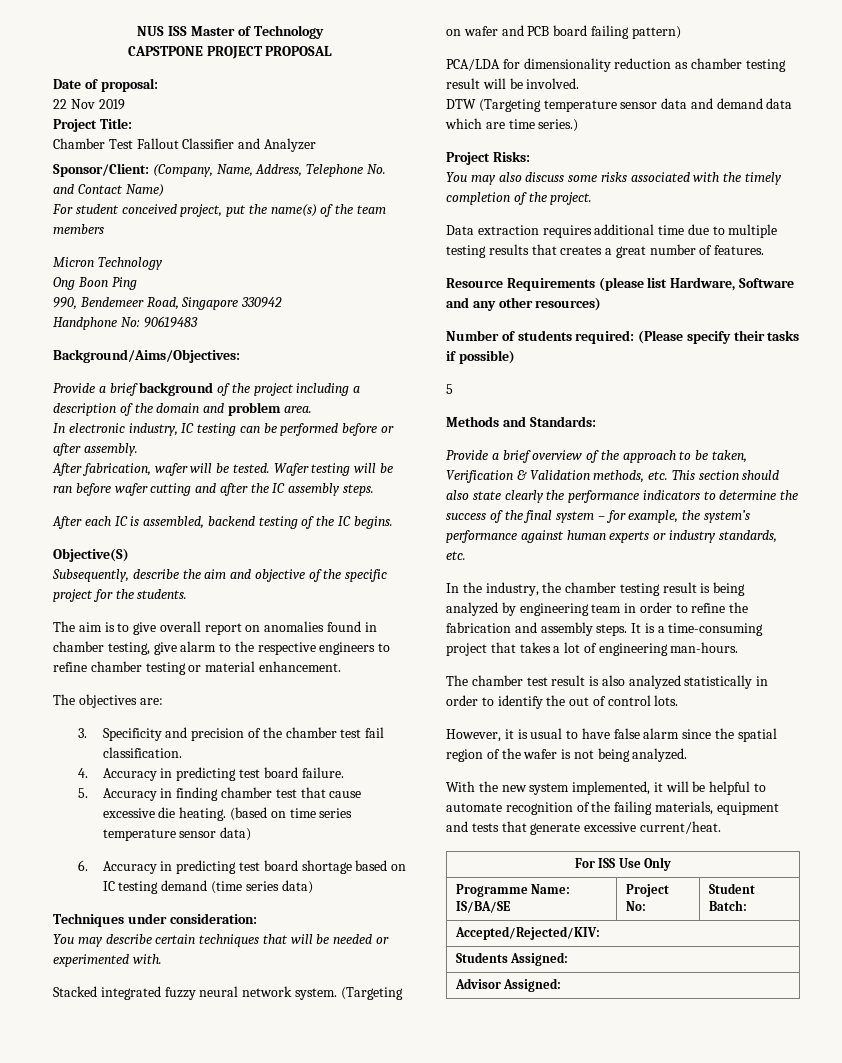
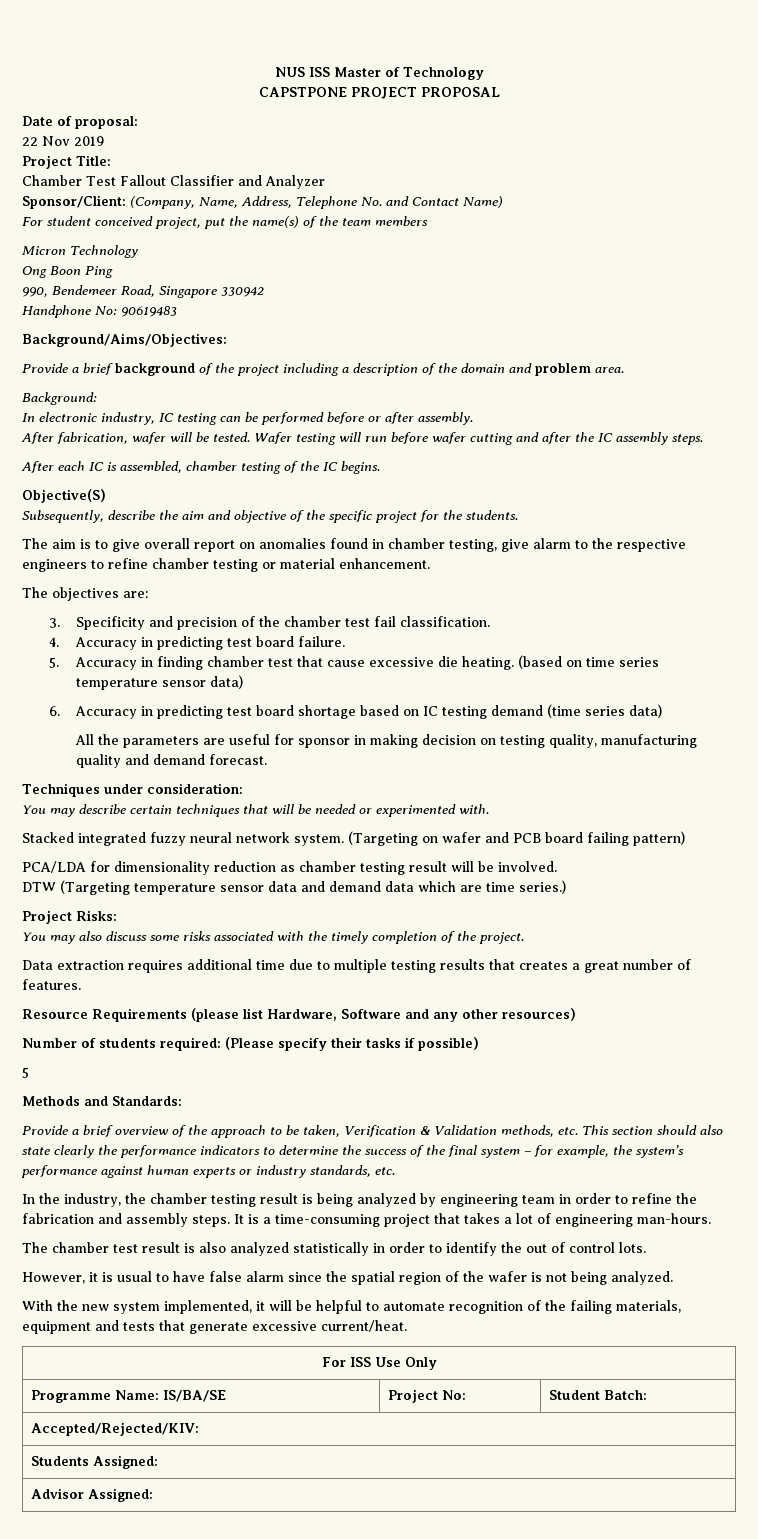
+ Background:
- Wafer testing will be ran before wafer cutting and after the IC assembly steps.
+ Wafer testing will run before wafer cutting and after the IC assembly steps.
- After each IC is assembled, backend testing of the IC begins.
+ After each IC is assembled, chamber testing of the IC begins.
+ All the parameters are useful for sponsor in making decision on testing quality, manufacturing quality and demand forecast.

